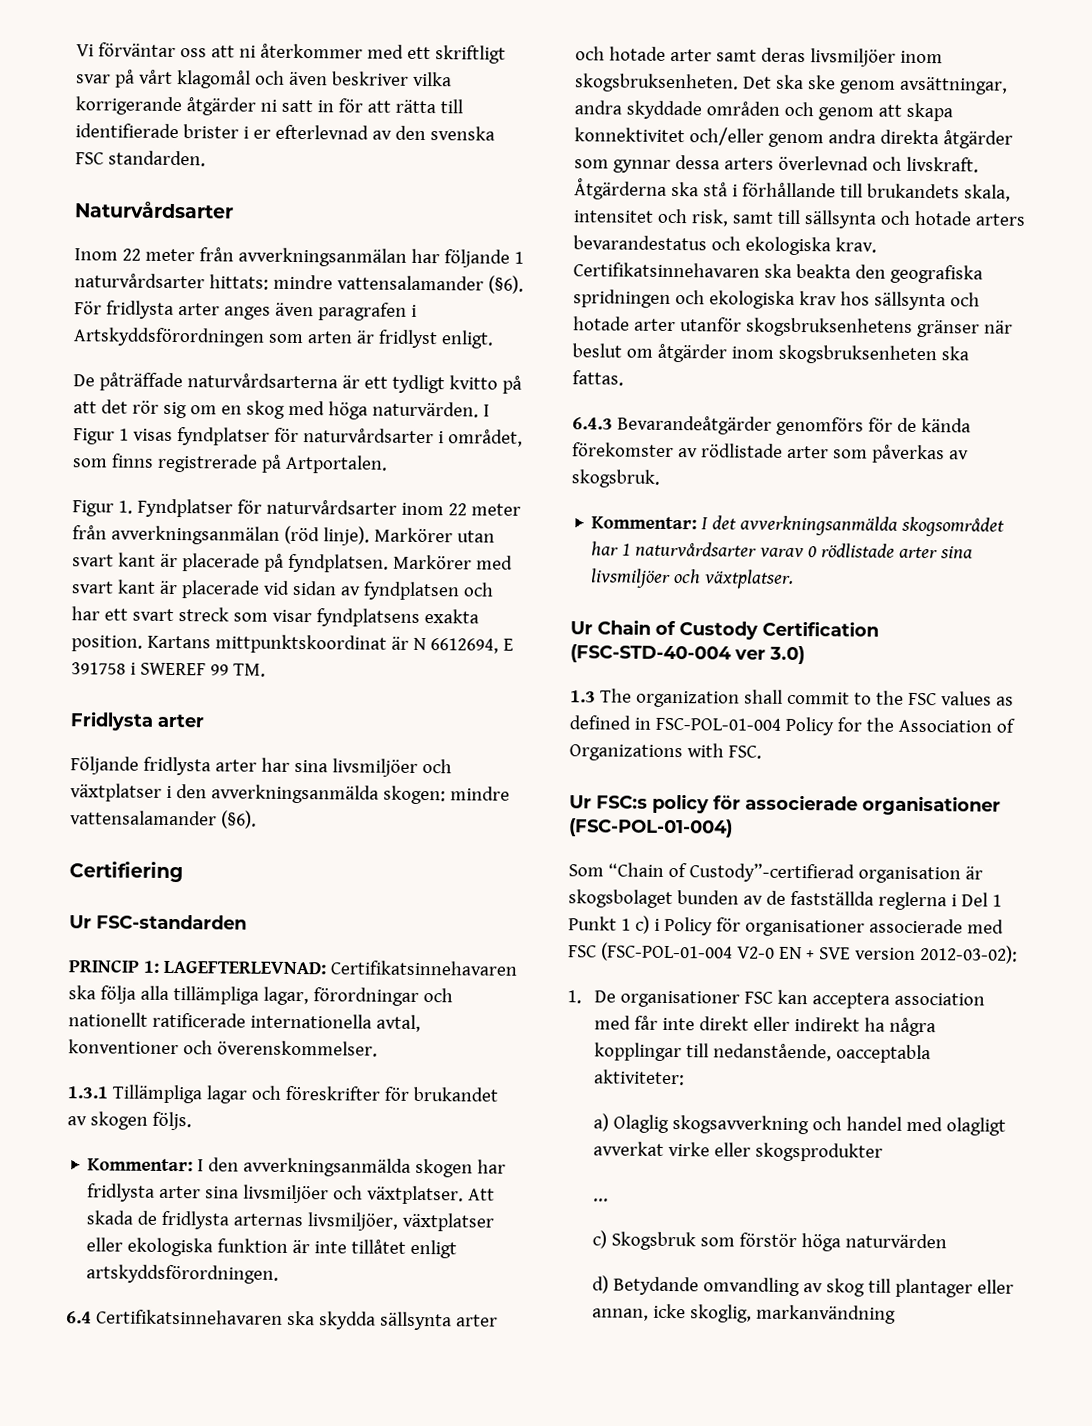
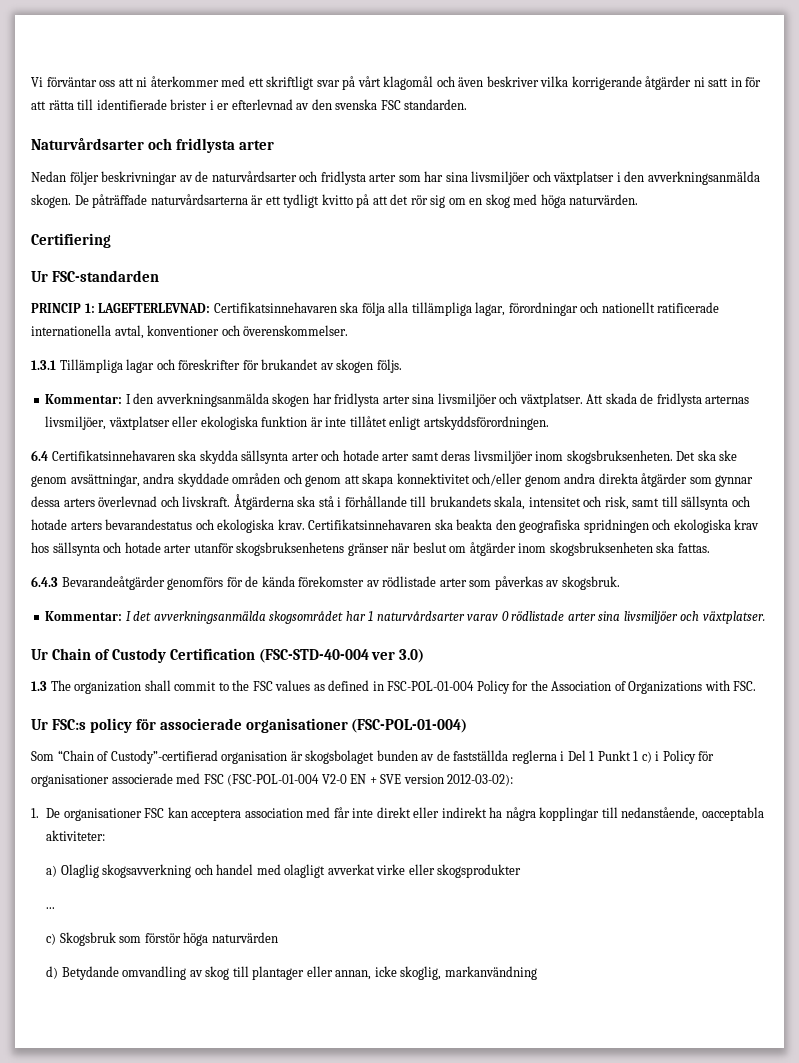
- Naturvårdsarter
- Inom 22 meter från avverkningsanmälan har följande 1 naturvårdsarter hittats: mindre vattensalamander (§6). För fridlysta arter anges även paragrafen i Artskyddsförordningen som arten är fridlyst enligt.
- De påträffade naturvårdsarterna är ett tydligt kvitto på att det rör sig om en skog med höga naturvärden. I Figur 1 visas fyndplatser för naturvårdsarter i området, som finns registrerade på Artportalen.
- Figur 1. Fyndplatser för naturvårdsarter inom 22 meter från avverkningsanmälan (röd linje). Markörer utan svart kant är placerade på fyndplatsen. Markörer med svart kant är placerade vid sidan av fyndplatsen och har ett svart streck som visar fyndplatsens exakta position. Kartans mittpunktskoordinat är N 6612694, E 391758 i SWEREF 99 TM.
- Fridlysta arter
- Följande fridlysta arter har sina livsmiljöer och växtplatser i den avverkningsanmälda skogen: mindre vattensalamander (§6).
+ Naturvårdsarter och fridlysta arter
+ Nedan följer beskrivningar av de naturvårdsarter och fridlysta arter som har sina livsmiljöer och växtplatser i den avverkningsanmälda skogen. De påträffade naturvårdsarterna är ett tydligt kvitto på att det rör sig om en skog med höga naturvärden.

